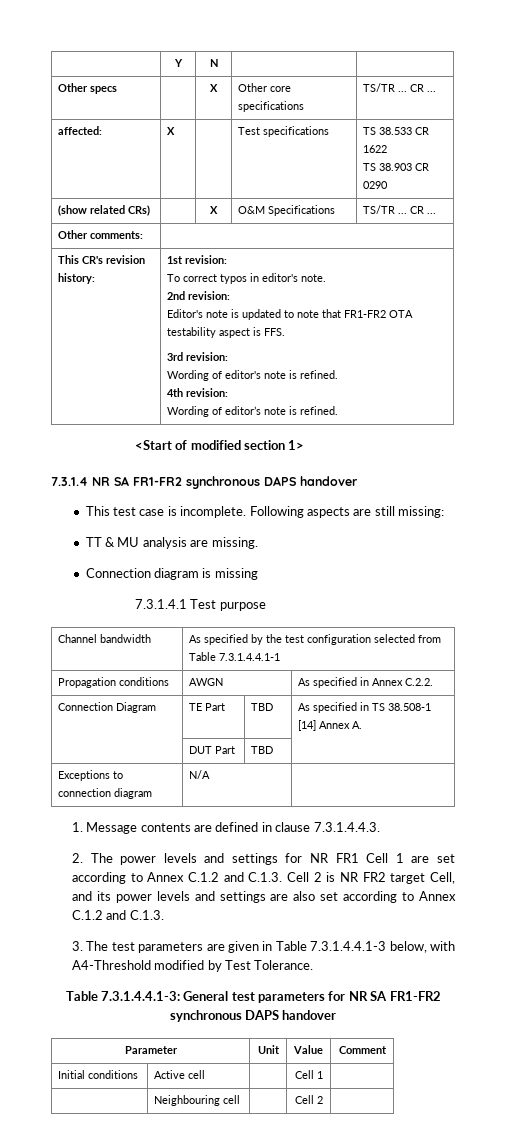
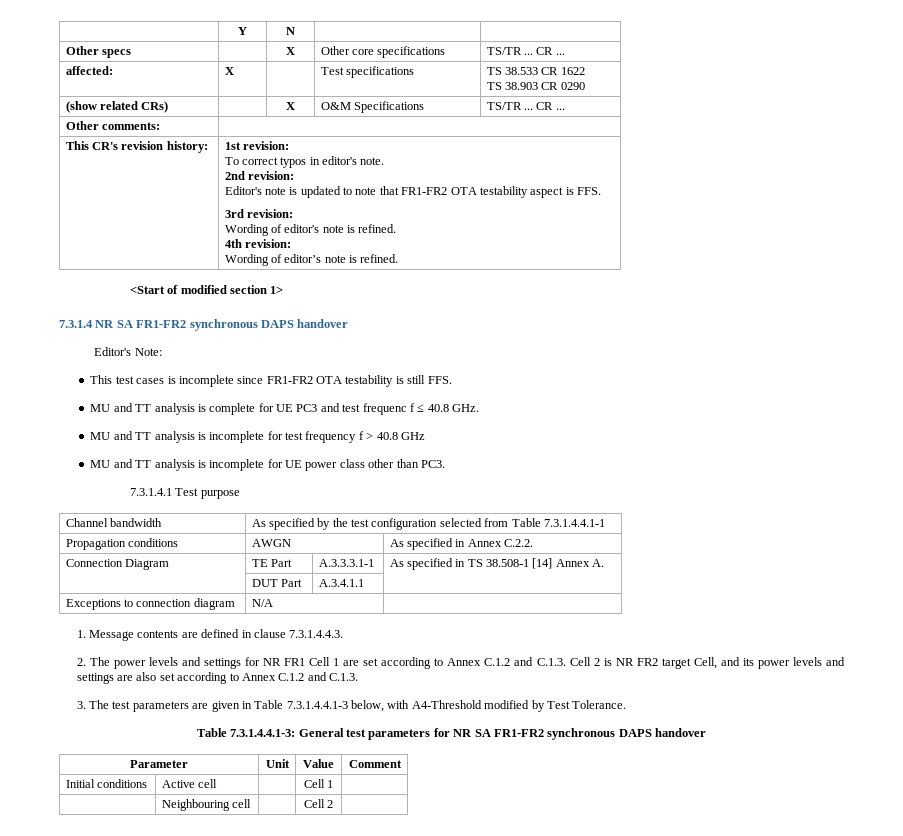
+ Editor's Note:
- This test case is incomplete. Following aspects are still missing:
- TT & MU analysis are missing.
- Connection diagram is missing
+ This test cases is incomplete since FR1-FR2 OTA testability is still FFS.
+ MU and TT analysis is complete for UE PC3 and test frequenc f ≤ 40.8 GHz.
+ MU and TT analysis is incomplete for test frequency f > 40.8 GHz
+ MU and TT analysis is incomplete for UE power class other than PC3.
- Connection Diagram | TE Part | TBD | As specified in TS 38.508-1 [14] Annex A.
+ Connection Diagram | TE Part | A.3.3.3.1-1 | As specified in TS 38.508-1 [14] Annex A.
- | DUT Part | TBD |
+ | DUT Part | A.3.4.1.1 |

